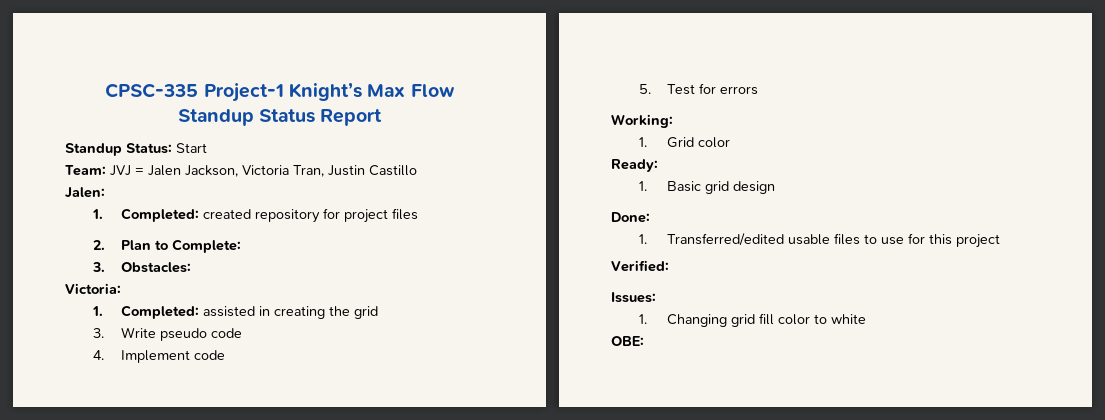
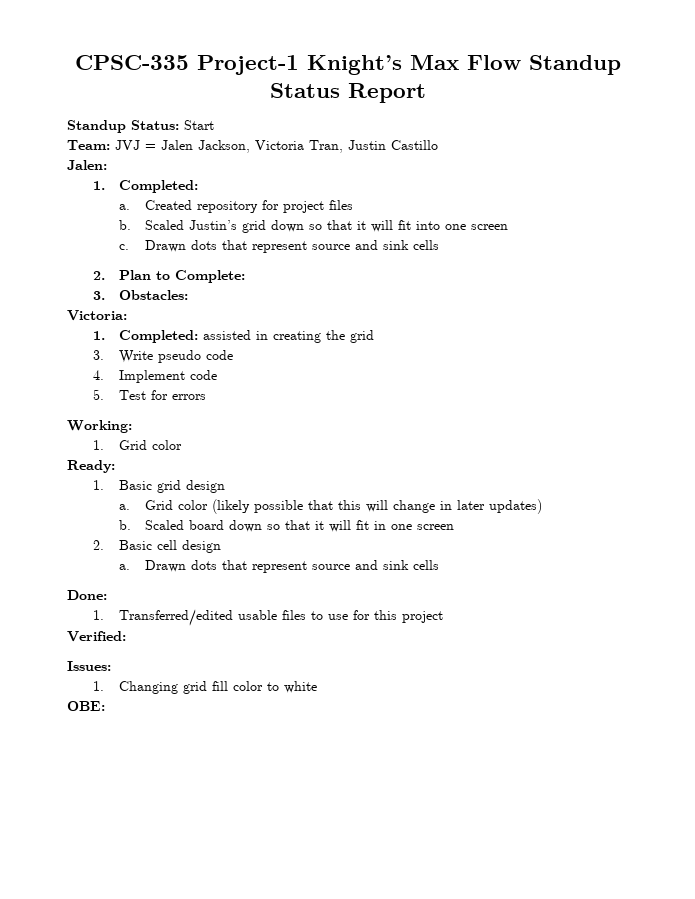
  Jalen:
- 1. Completed: created repository for project files
+ 1. Completed:
+ a. Created repository for project files
+ b. Scaled Justin’s grid down so that it will fit into one screen
+ c. Drawn dots that represent source and sink cells
+ a. Grid color (likely possible that this will change in later updates)
+ b. Scaled board down so that it will fit in one screen
+ 2. Basic cell design
+ a. Drawn dots that represent source and sink cells

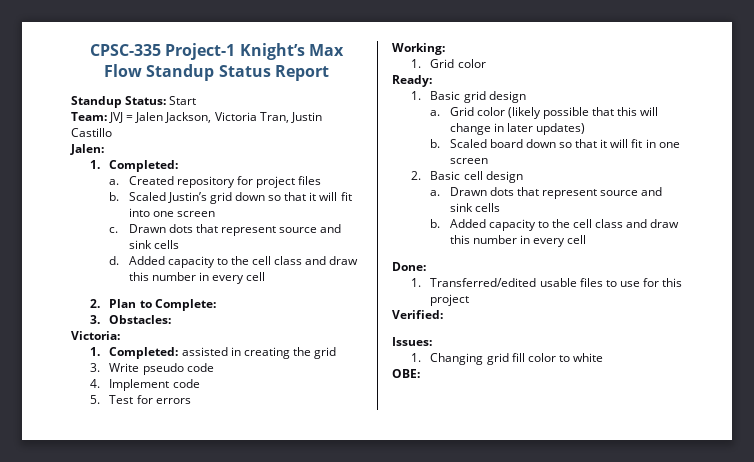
+ d. Added capacity to the cell class and draw this number in every cell
+ b. Added capacity to the cell class and draw this number in every cell

